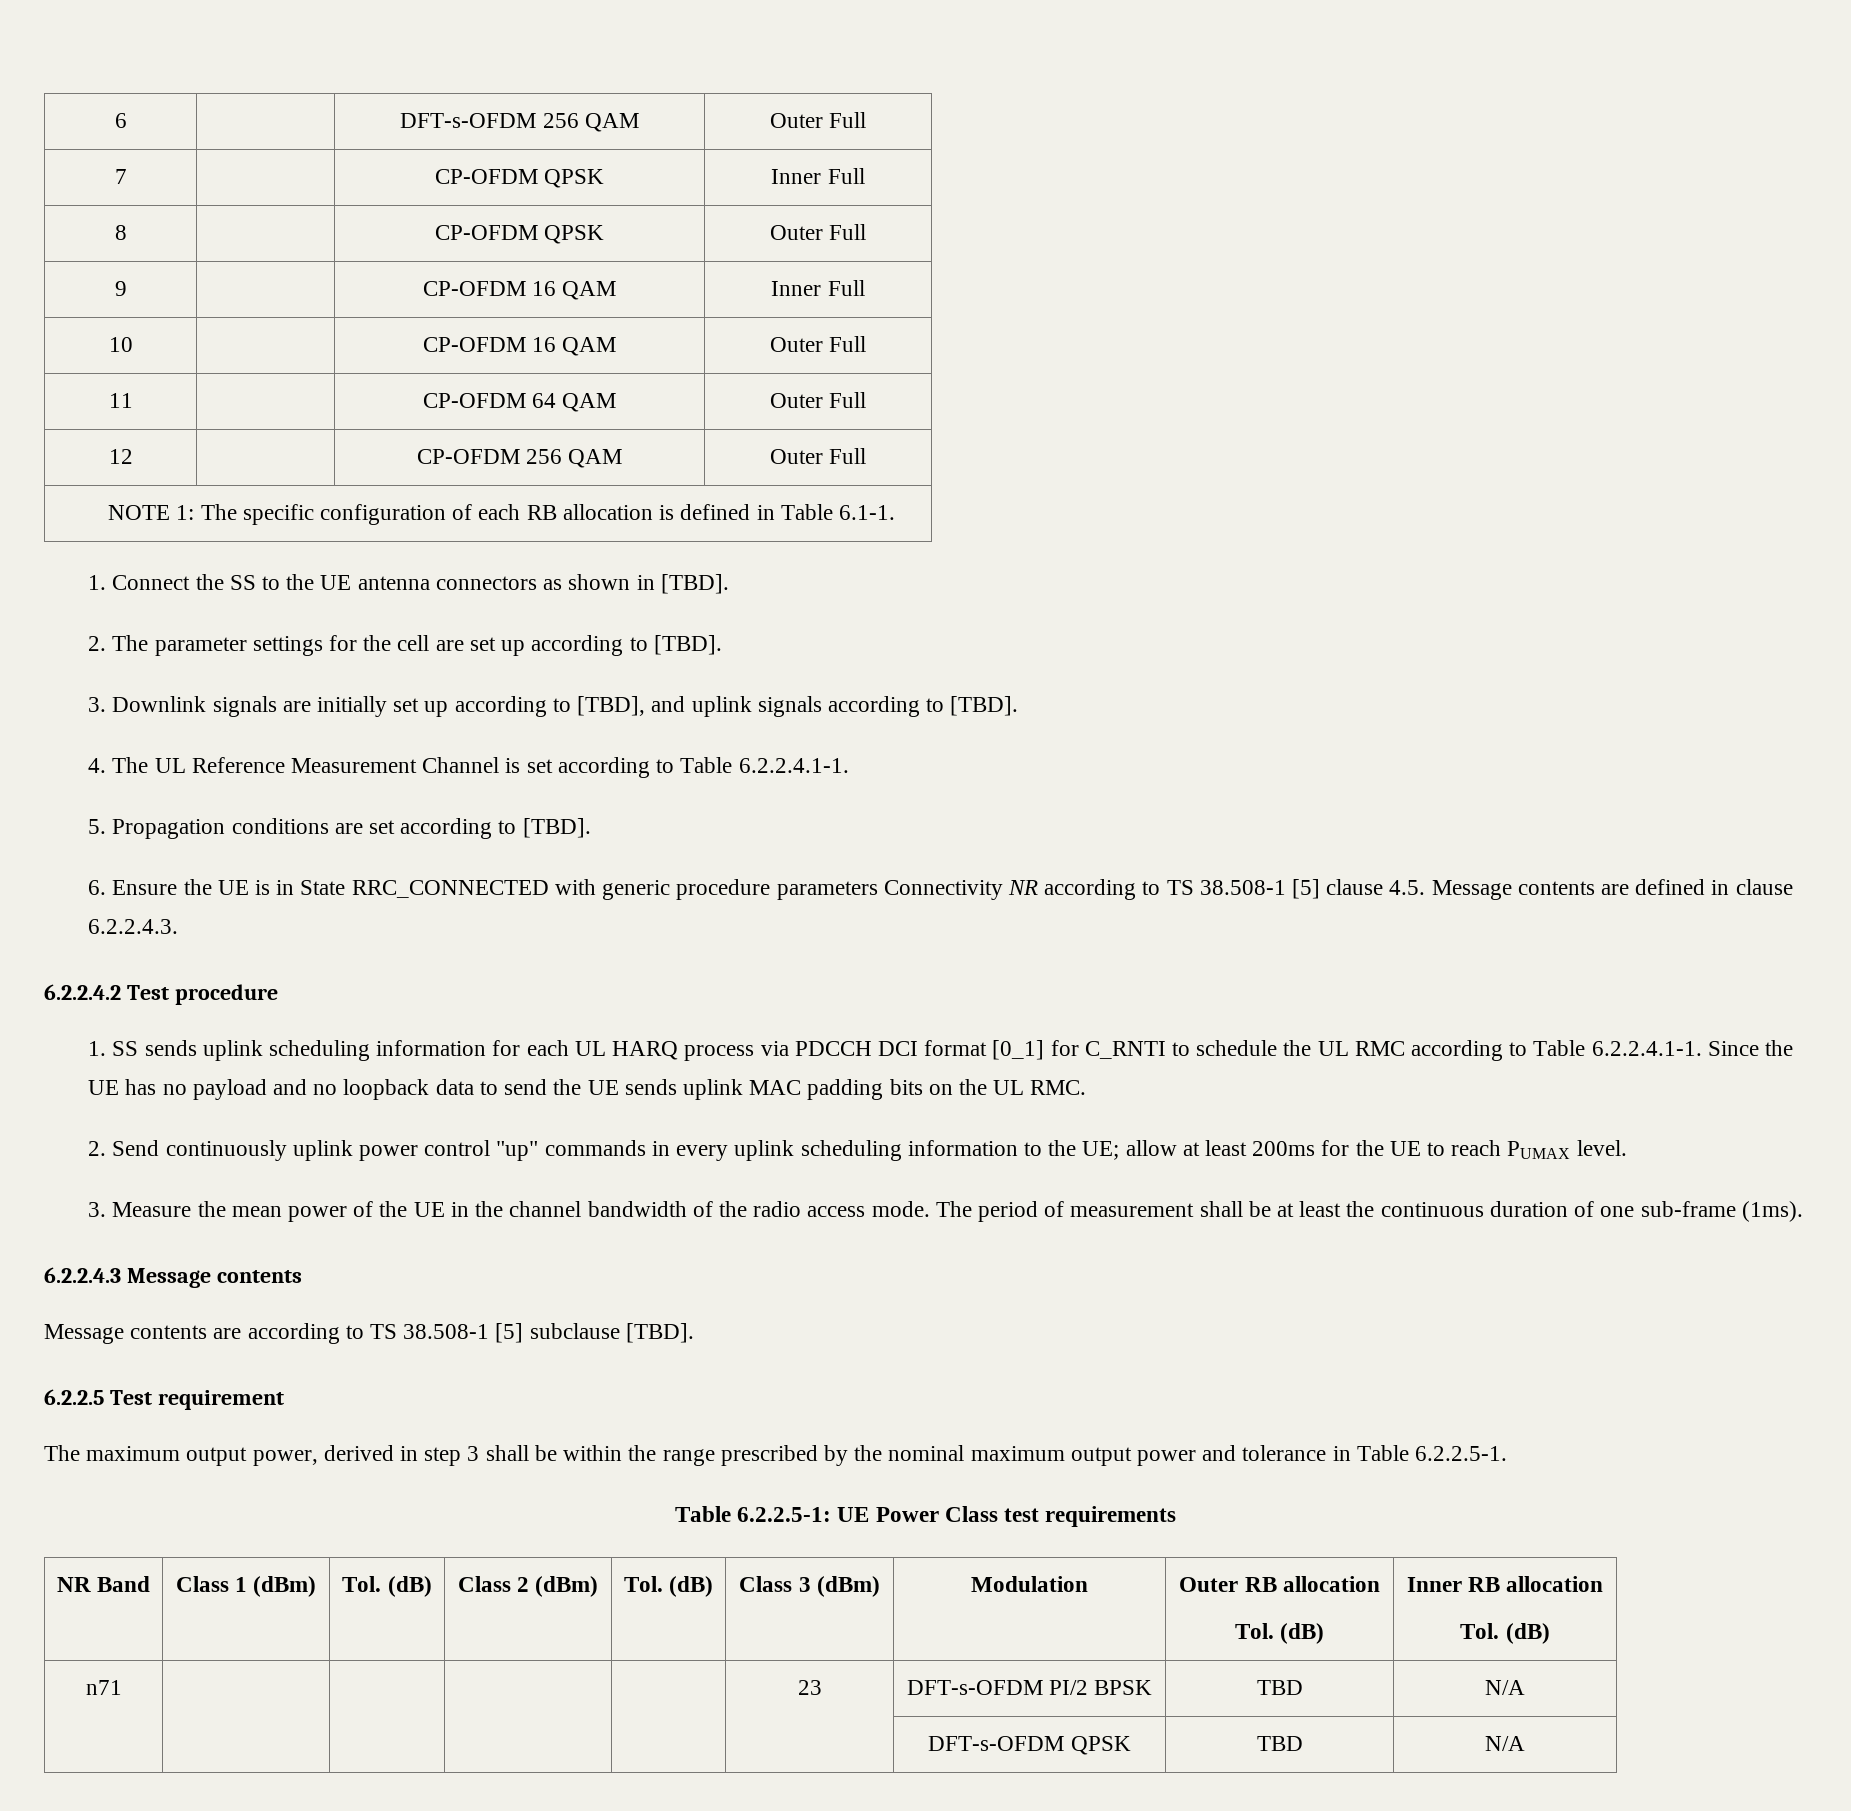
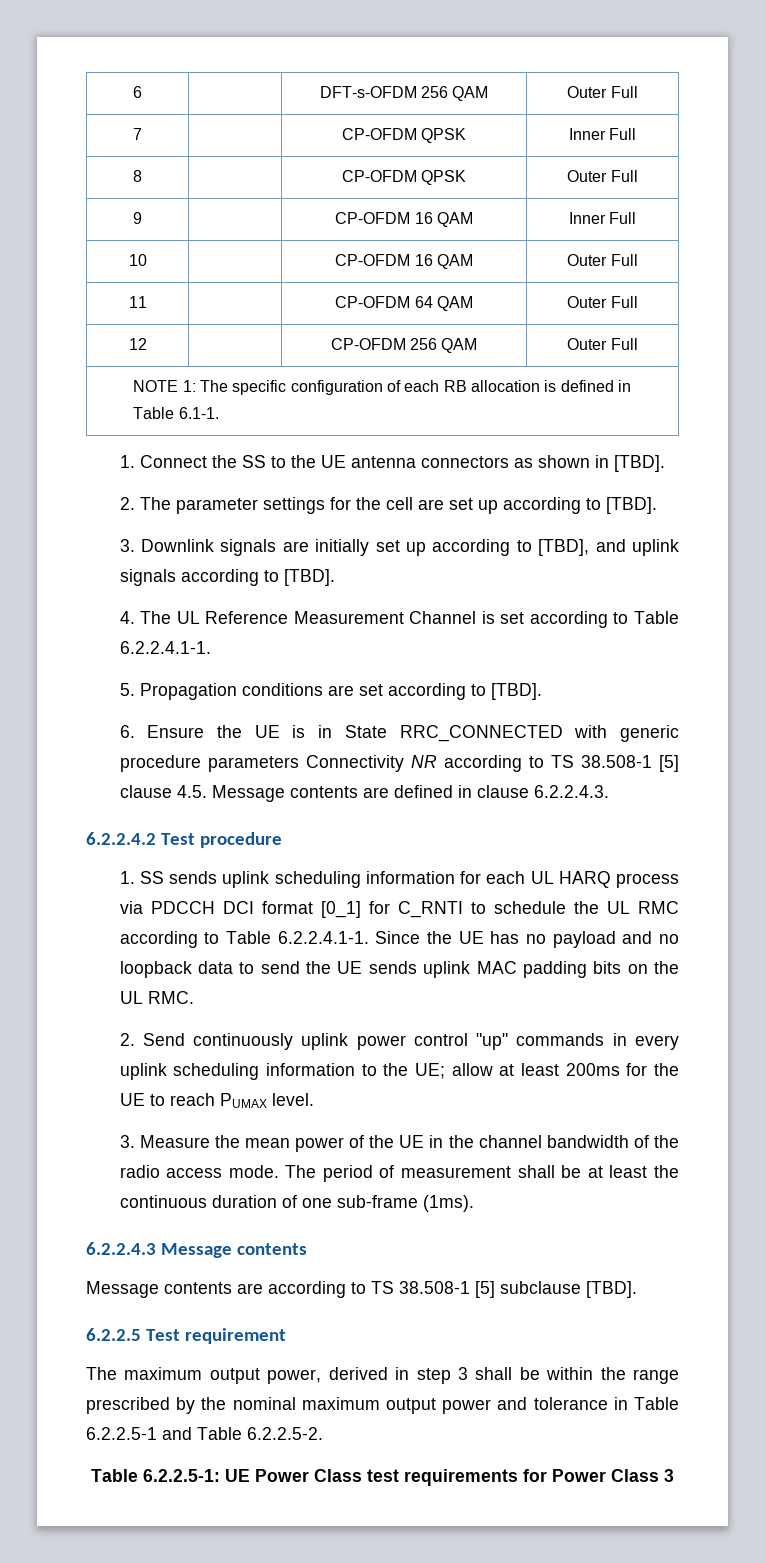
- The maximum output power, derived in step 3 shall be within the range prescribed by the nominal maximum output power and tolerance in Table 6.2.2.5-1.
+ The maximum output power, derived in step 3 shall be within the range prescribed by the nominal maximum output power and tolerance in Table 6.2.2.5-1 and Table 6.2.2.5-2.
- Table 6.2.2.5-1: UE Power Class test requirements
- NR Band | Class 1 (dBm) | Tol. (dB) | Class 2 (dBm) | Tol. (dB) | Class 3 (dBm) | Modulation | Outer RB allocation
- Tol. (dB) | Inner RB allocation
- Tol. (dB)
- n71 | | | | | 23 | DFT-s-OFDM PI/2 BPSK | TBD | N/A
- | | | | | | DFT-s-OFDM QPSK | TBD | N/A
+ Table 6.2.2.5-1: UE Power Class test requirements for Power Class 3

